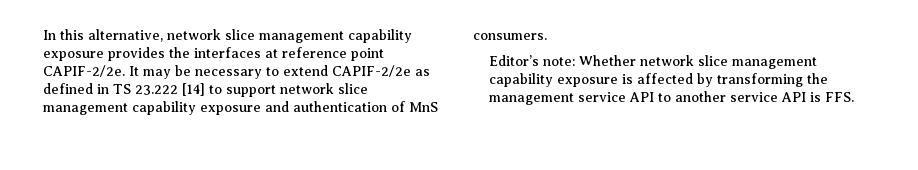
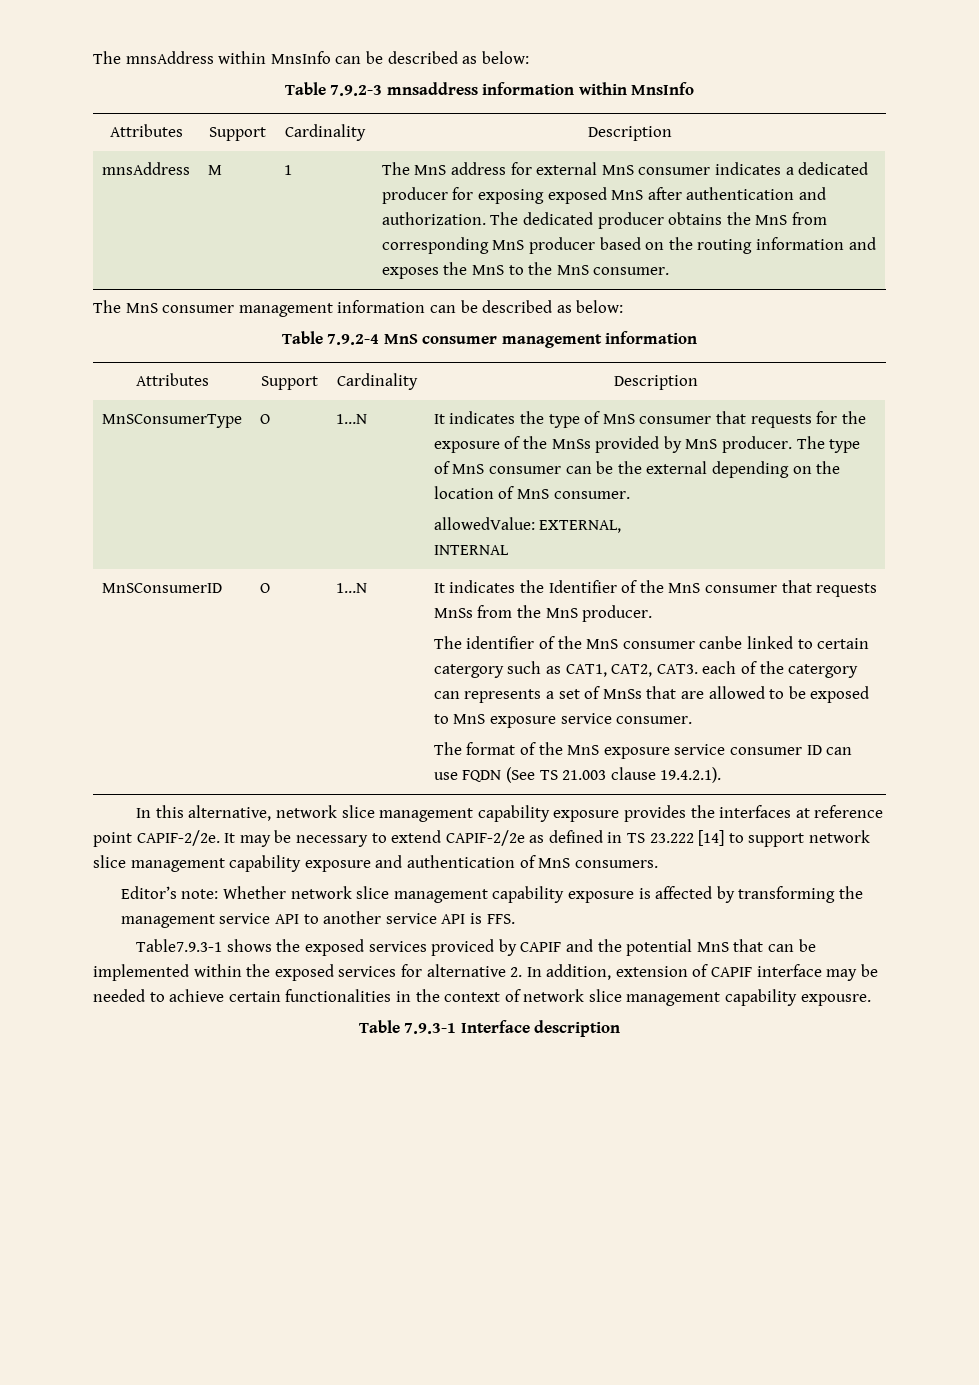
+ The mnsAddress within MnsInfo can be described as below:
+ Table 7.9.2-3 mnsaddress information within MnsInfo
+ Attributes | Support | Cardinality | Description
+ mnsAddress | M | 1 | The MnS address for external MnS consumer indicates a dedicated producer for exposing exposed MnS after authentication and authorization. The dedicated producer obtains the MnS from corresponding MnS producer based on the routing information and exposes the MnS to the MnS consumer.
+ The MnS consumer management information can be described as below:
+ Table 7.9.2-4 MnS consumer management information
+ Attributes | Support | Cardinality | Description
+ MnSConsumerType | O | 1…N | It indicates the type of MnS consumer that requests for the exposure of the MnSs provided by MnS producer. The type of MnS consumer can be the external depending on the location of MnS consumer.
+ allowedValue: EXTERNAL,
+ INTERNAL
+ MnSConsumerID | O | 1…N | It indicates the Identifier of the MnS consumer that requests MnSs from the MnS producer.
+ The identifier of the MnS consumer canbe linked to certain catergory such as CAT1, CAT2, CAT3. each of the catergory can represents a set of MnSs that are allowed to be exposed to MnS exposure service consumer.
+ The format of the MnS exposure service consumer ID can use FQDN (See TS 21.003 clause 19.4.2.1).
+ Table7.9.3-1 shows the exposed services proviced by CAPIF and the potential MnS that can be implemented within the exposed services for alternative 2. In addition, extension of CAPIF interface may be needed to achieve certain functionalities in the context of network slice management capability expousre.
+ Table 7.9.3-1 Interface description

